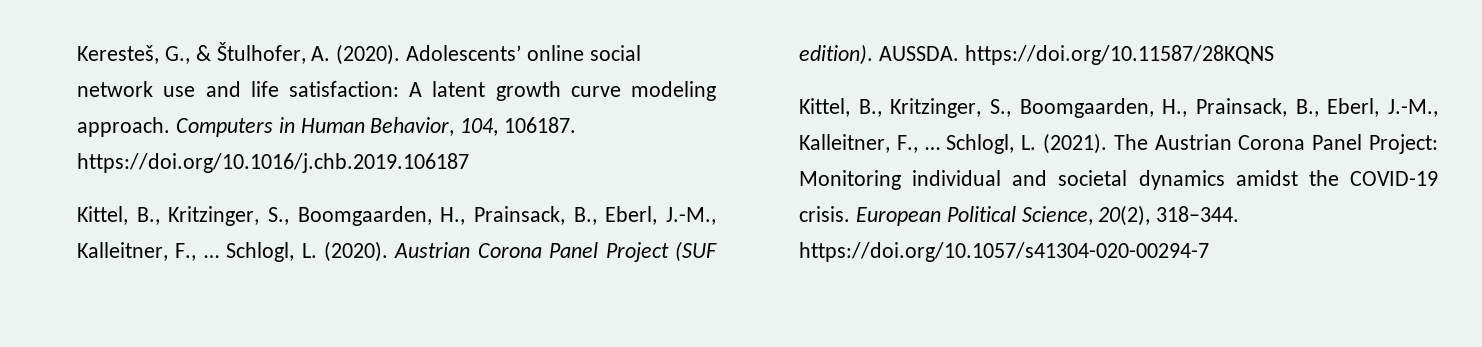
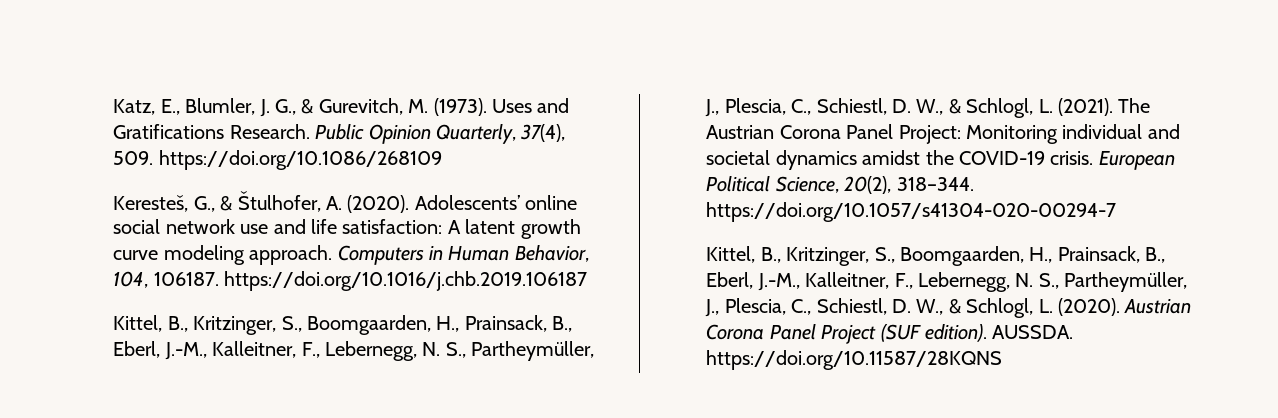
+ Katz, E., Blumler, J. G., & Gurevitch, M. (1973). Uses and Gratifications Research. Public Opinion Quarterly, 37(4), 509. https://doi.org/10.1086/268109
- Kittel, B., Kritzinger, S., Boomgaarden, H., Prainsack, B., Eberl, J.-M., Kalleitner, F., … Schlogl, L. (2020). Austrian Corona Panel Project (SUF edition). AUSSDA. https://doi.org/10.11587/28KQNS
- Kittel, B., Kritzinger, S., Boomgaarden, H., Prainsack, B., Eberl, J.-M., Kalleitner, F., … Schlogl, L. (2021).
+ Kittel, B., Kritzinger, S., Boomgaarden, H., Prainsack, B., Eberl, J.-M., Kalleitner, F., Lebernegg, N. S., Partheymüller, J., Plescia, C., Schiestl, D. W., & Schlogl, L. (2021).
+ Kittel, B., Kritzinger, S., Boomgaarden, H., Prainsack, B., Eberl, J.-M., Kalleitner, F., Lebernegg, N. S., Partheymüller, J., Plescia, C., Schiestl, D. W., & Schlogl, L. (2020). Austrian Corona Panel Project (SUF edition). AUSSDA. https://doi.org/10.11587/28KQNS

